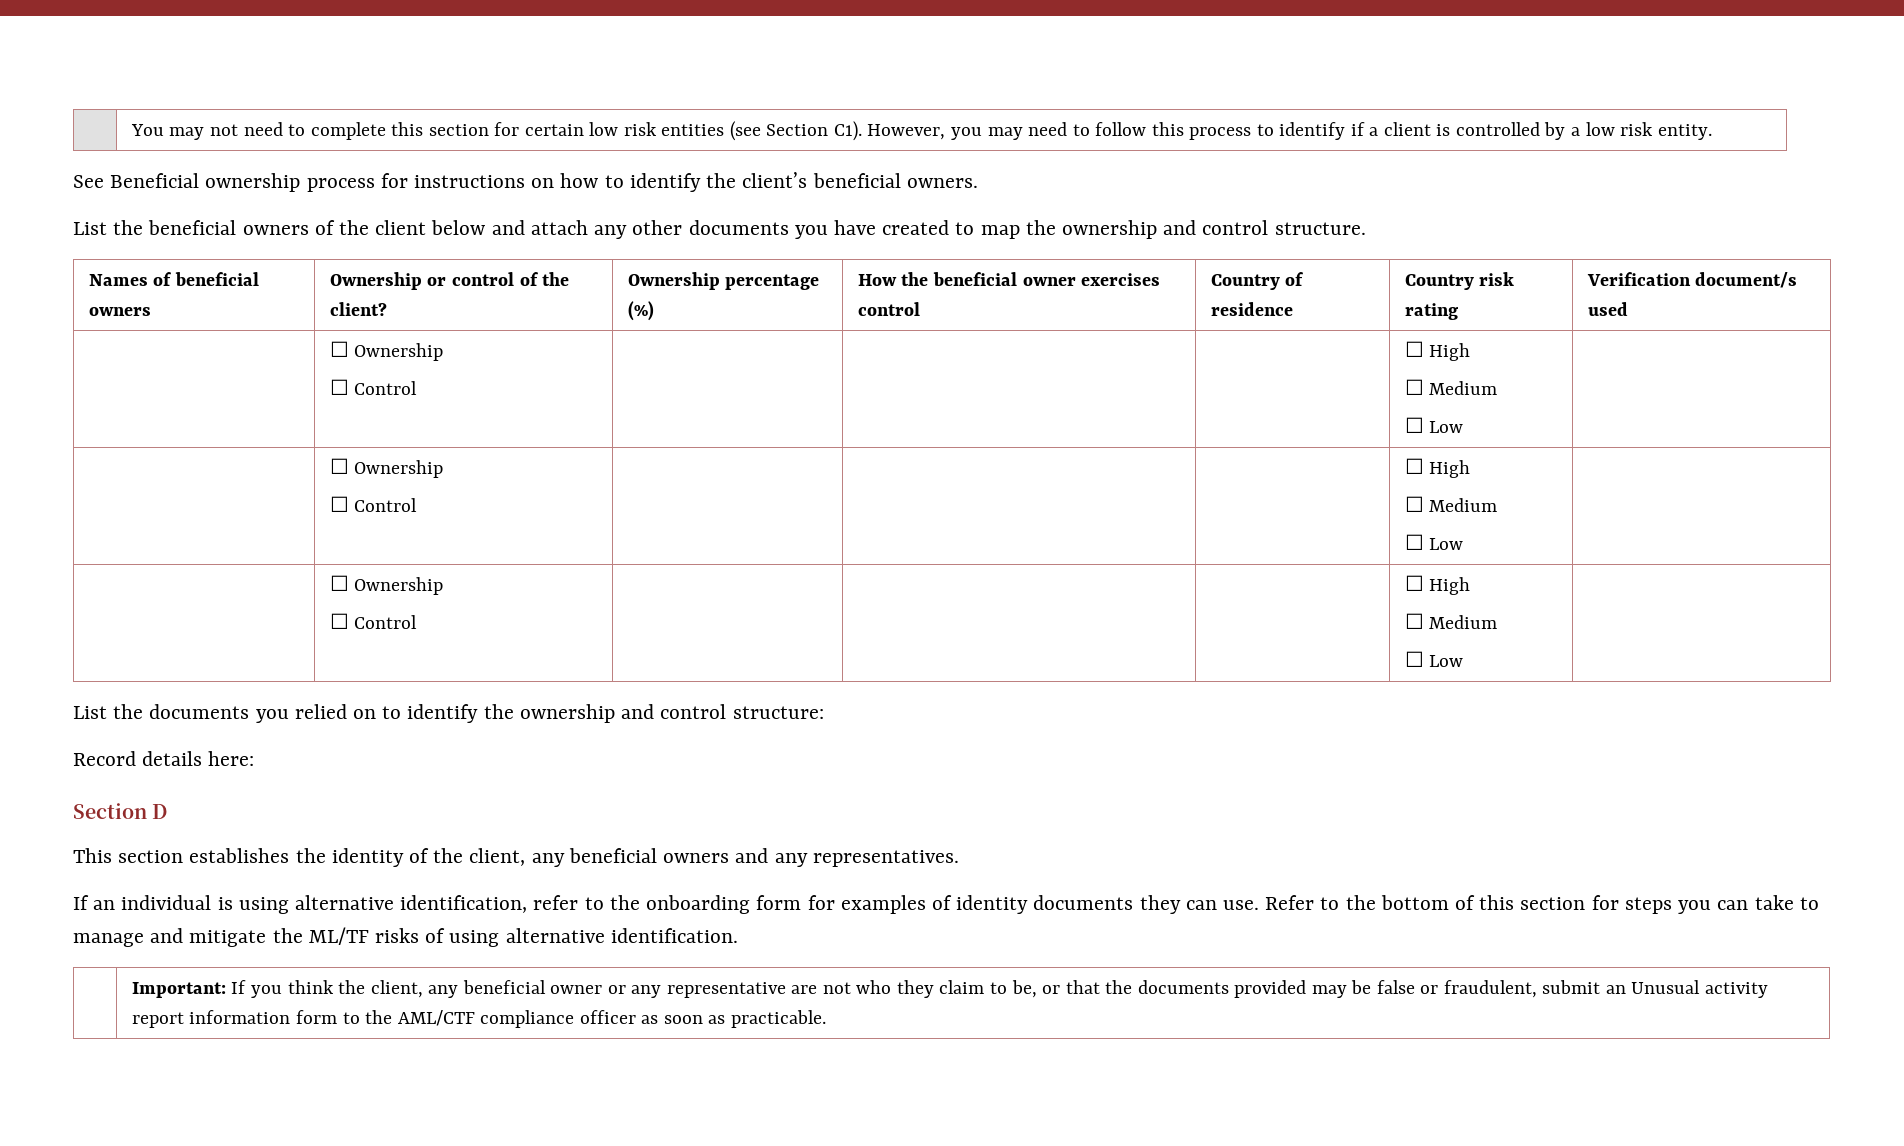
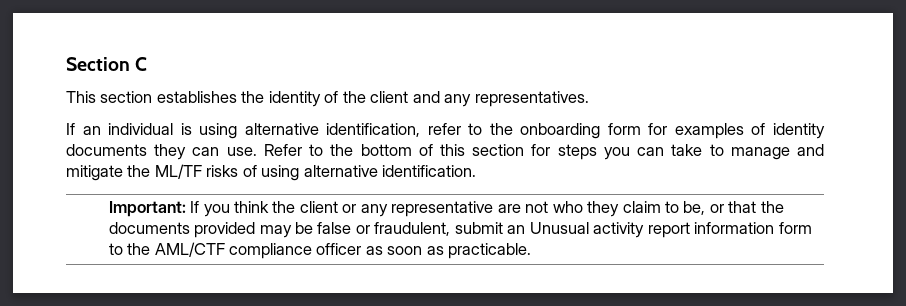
- | You may not need to complete this section for certain low risk entities (see Section C1). However, you may need to follow this process to identify if a client is controlled by a low risk entity.
- See Beneficial ownership process for instructions on how to identify the client’s beneficial owners.
- List the beneficial owners of the client below and attach any other documents you have created to map the ownership and control structure.
- Names of beneficial owners | Ownership or control of the client? | Ownership percentage (%) | How the beneficial owner exercises control | Country of residence | Country risk rating | Verification document/s used
- | ☐ Ownership
- ☐ Control | | | | ☐ High
- ☐ Medium
- ☐ Low |
- | ☐ Ownership
- ☐ Control | | | | ☐ High
- ☐ Medium
- ☐ Low |
- | ☐ Ownership
- ☐ Control | | | | ☐ High
- ☐ Medium
- ☐ Low |
- List the documents you relied on to identify the ownership and control structure:
- Record details here:
- Section D
+ Section C
- This section establishes the identity of the client, any beneficial owners and any representatives.
+ This section establishes the identity of the client and any representatives.
- Important: If you think the client, any beneficial owner or any representative are not who they claim to be, or that the documents provided may be false or fraudulent, submit an Unusual activity report information form to the AML/CTF compliance officer as soon as practicable.
+ Important: If you think the client or any representative are not who they claim to be, or that the documents provided may be false or fraudulent, submit an Unusual activity report information form to the AML/CTF compliance officer as soon as practicable.

